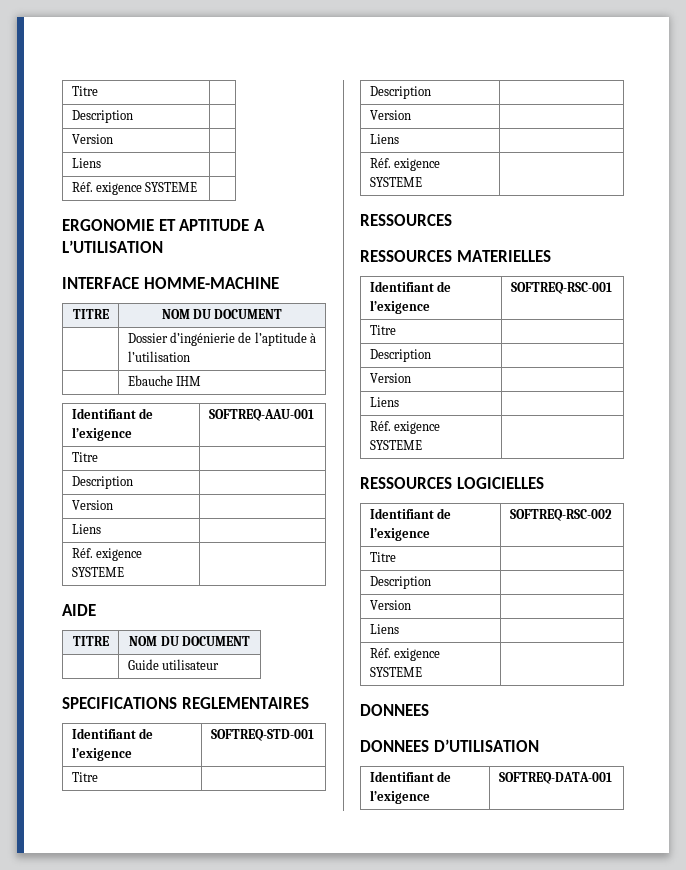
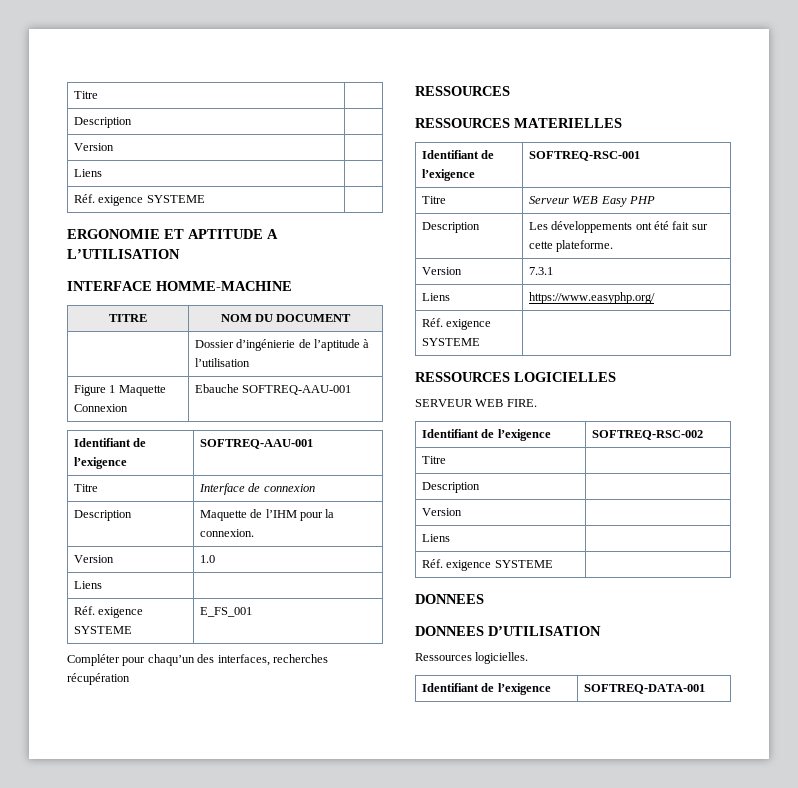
- | Ebauche IHM
+ Figure 1 Maquette Connexion | Ebauche SOFTREQ-AAU-001
  Identifiant de l’exigence | SOFTREQ-AAU-001
- Titre |
- Description |
- Version |
+ Titre | Interface de connexion
+ Description | Maquette de l’IHM pour la connexion.
+ Version | 1.0
  Liens |
- Réf. exigence SYSTEME |
- AIDE
- TITRE | NOM DU DOCUMENT
- | Guide utilisateur
- SPECIFICATIONS REGLEMENTAIRES
- Identifiant de l’exigence | SOFTREQ-STD-001
- Titre |
- Description |
- Version |
- Liens |
- Réf. exigence SYSTEME |
+ Réf. exigence SYSTEME | E_FS_001
+ Compléter pour chaqu’un des interfaces, recherches récupération
  Identifiant de l’exigence | SOFTREQ-RSC-001
- Titre |
- Description |
- Version |
- Liens |
+ Titre | Serveur WEB Easy PHP
+ Description | Les développements ont été fait sur cette plateforme.
+ Version | 7.3.1
+ Liens | https://www.easyphp.org/
+ SERVEUR WEB FIRE.
+ Ressources logicielles.

